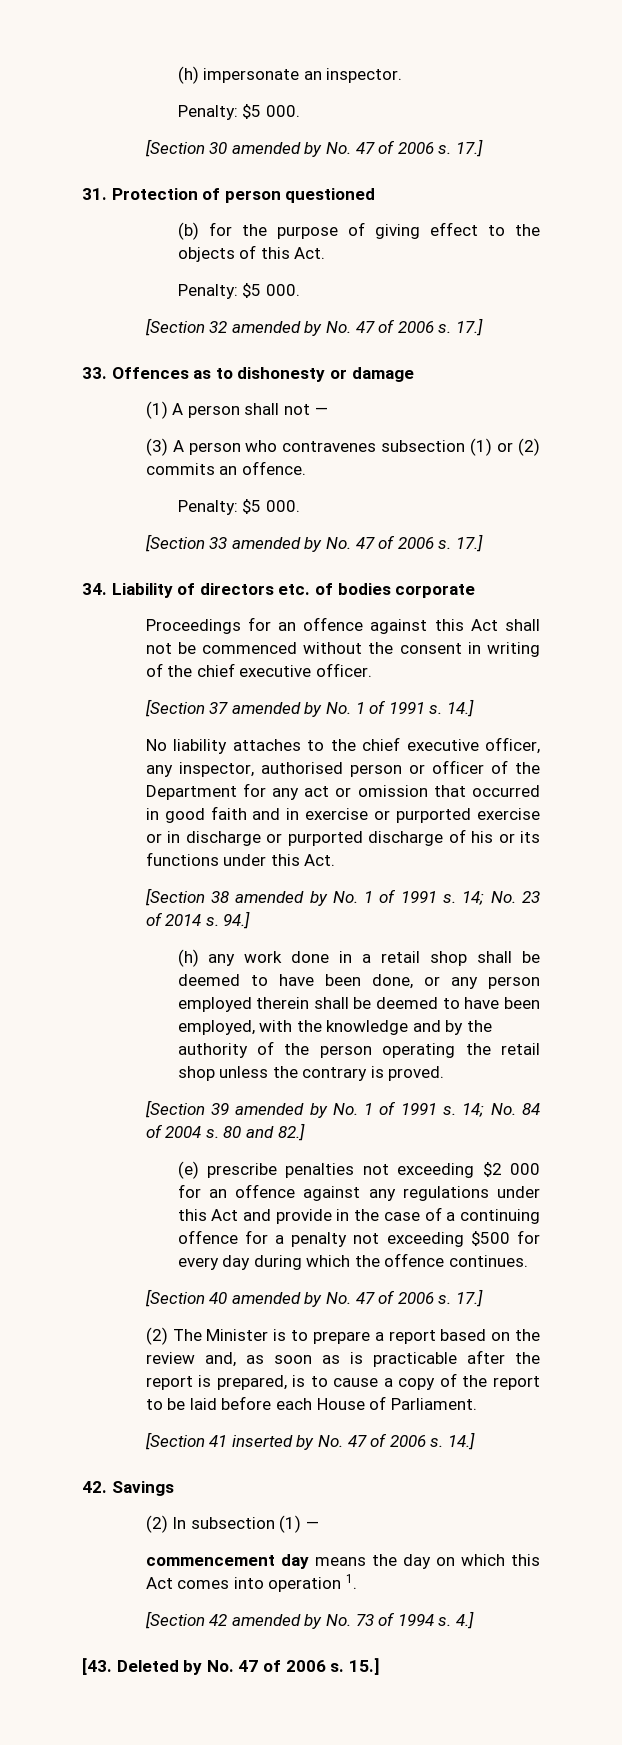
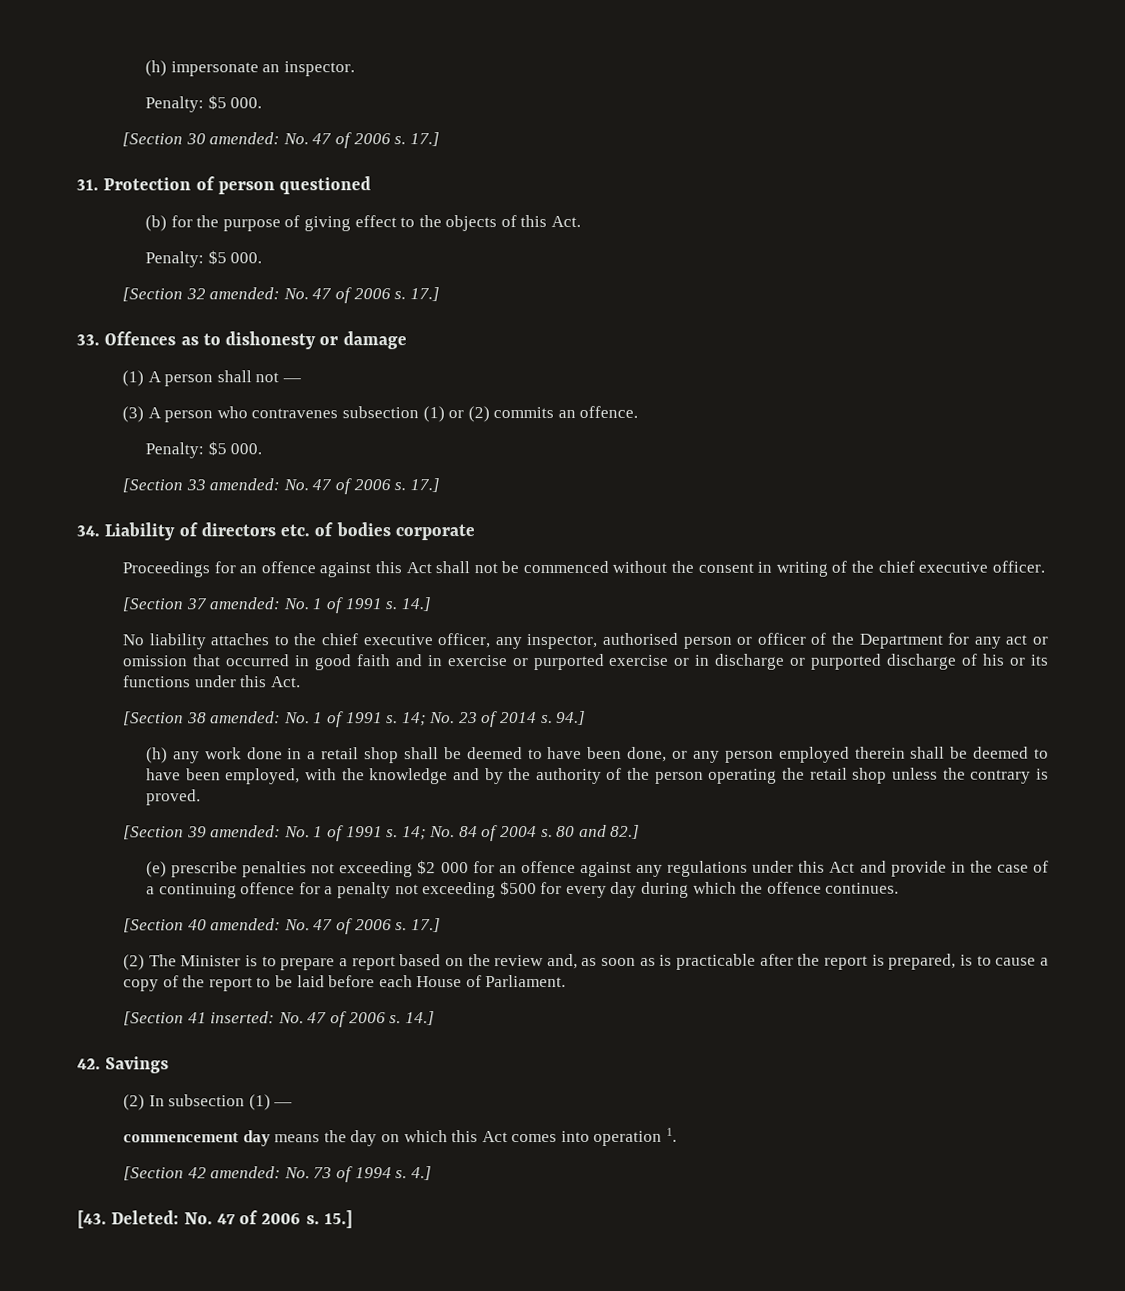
- [Section 30 amended by No. 47 of 2006 s.
+ [Section 30 amended: No. 47 of 2006 s.
- [Section 32 amended by No. 47 of 2006 s.
+ [Section 32 amended: No. 47 of 2006 s.
- [Section 33 amended by No. 47 of 2006 s.
+ [Section 33 amended: No. 47 of 2006 s.
- [Section 37 amended by No. 1 of 1991 s.
+ [Section 37 amended: No. 1 of 1991 s.
- [Section 38 amended by No. 1 of 1991 s.
+ [Section 38 amended: No. 1 of 1991 s.
- [Section 39 amended by No. 1 of 1991 s.
+ [Section 39 amended: No. 1 of 1991 s.
- [Section 40 amended by No. 47 of 2006 s.
+ [Section 40 amended: No. 47 of 2006 s.
- [Section 41 inserted by No. 47 of 2006 s.
+ [Section 41 inserted: No. 47 of 2006 s.
- [Section 42 amended by No. 73 of 1994 s.
+ [Section 42 amended: No. 73 of 1994 s.
- [43. Deleted by No. 47 of 2006 s.
+ [43. Deleted: No. 47 of 2006 s.

